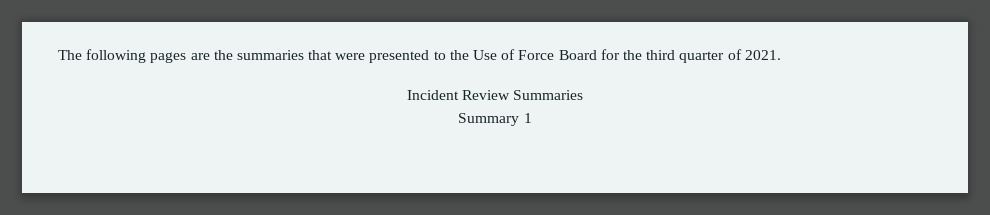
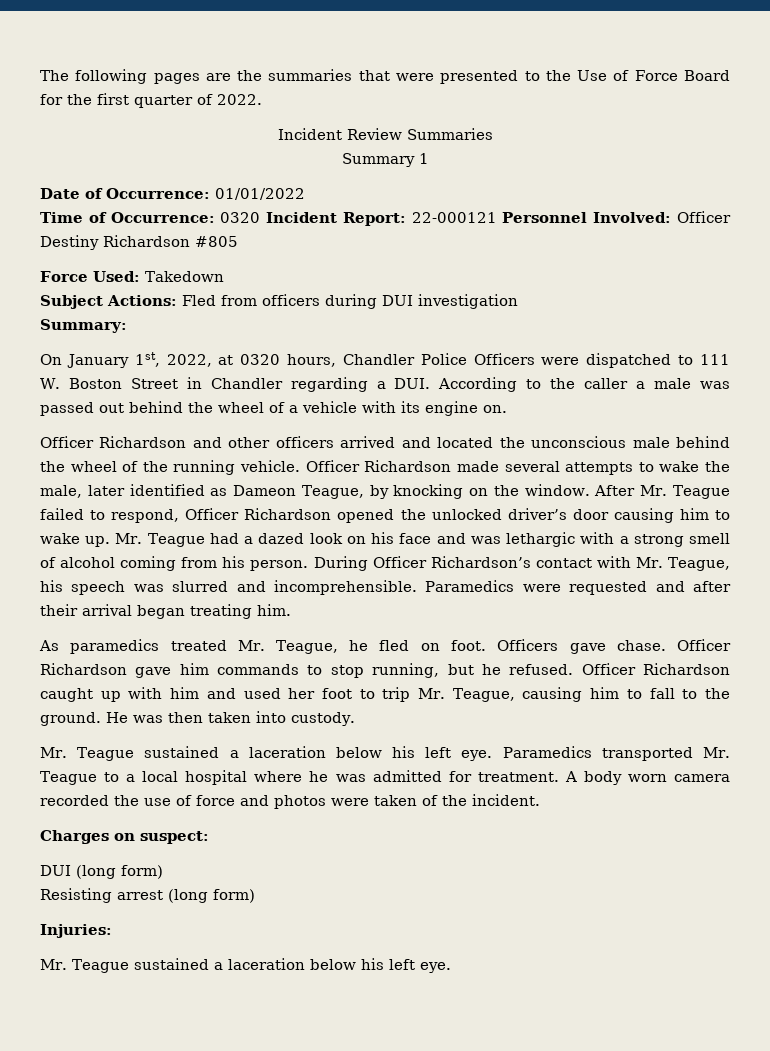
- The following pages are the summaries that were presented to the Use of Force Board for the third quarter of 2021.
+ The following pages are the summaries that were presented to the Use of Force Board for the first quarter of 2022.
+ Date of Occurrence: 01/01/2022
+ Time of Occurrence: 0320 Incident Report: 22-000121 Personnel Involved: Officer Destiny Richardson #805
+ Force Used: Takedown
+ Subject Actions: Fled from officers during DUI investigation
+ Summary:
+ On January 1st, 2022, at 0320 hours, Chandler Police Officers were dispatched to 111 W. Boston Street in Chandler regarding a DUI. According to the caller a male was passed out behind the wheel of a vehicle with its engine on.
+ Officer Richardson and other officers arrived and located the unconscious male behind the wheel of the running vehicle. Officer Richardson made several attempts to wake the male, later identified as Dameon Teague, by knocking on the window. After Mr. Teague failed to respond, Officer Richardson opened the unlocked driver’s door causing him to wake up. Mr. Teague had a dazed look on his face and was lethargic with a strong smell of alcohol coming from his person. During Officer Richardson’s contact with Mr. Teague, his speech was slurred and incomprehensible. Paramedics were requested and after their arrival began treating him.
+ As paramedics treated Mr. Teague, he fled on foot. Officers gave chase. Officer Richardson gave him commands to stop running, but he refused. Officer Richardson caught up with him and used her foot to trip Mr. Teague, causing him to fall to the ground. He was then taken into custody.
+ Mr. Teague sustained a laceration below his left eye. Paramedics transported Mr. Teague to a local hospital where he was admitted for treatment. A body worn camera recorded the use of force and photos were taken of the incident.
+ Charges on suspect:
+ DUI (long form)
+ Resisting arrest (long form)
+ Injuries:
+ Mr. Teague sustained a laceration below his left eye.

